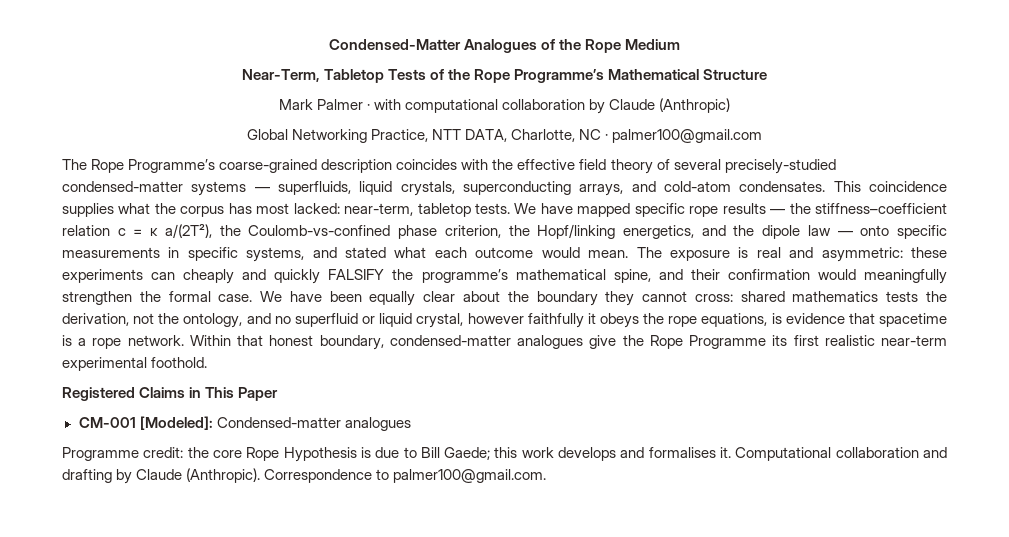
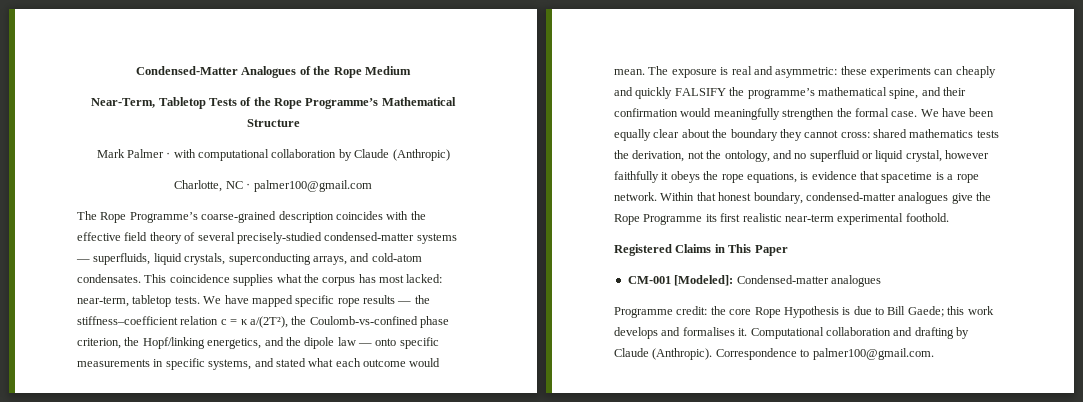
- Global Networking Practice, NTT DATA, Charlotte, NC · palmer100@gmail.com
+ Charlotte, NC · palmer100@gmail.com

